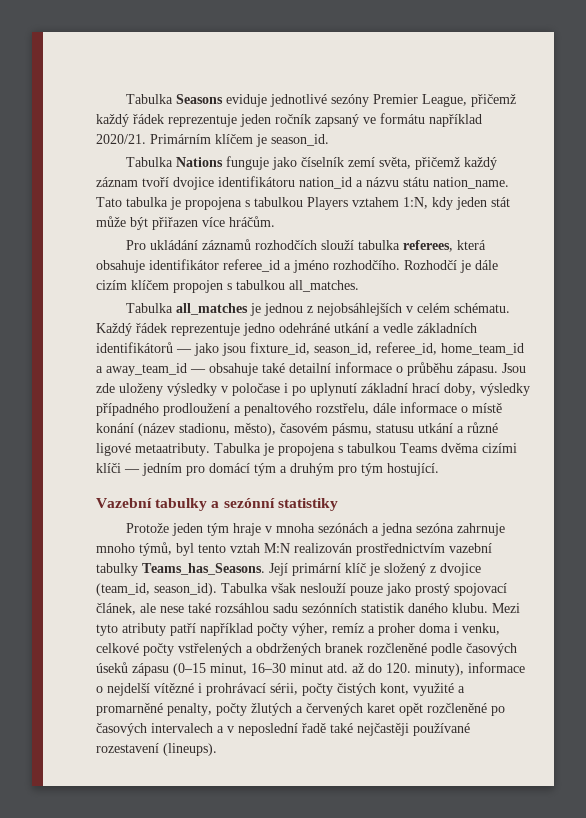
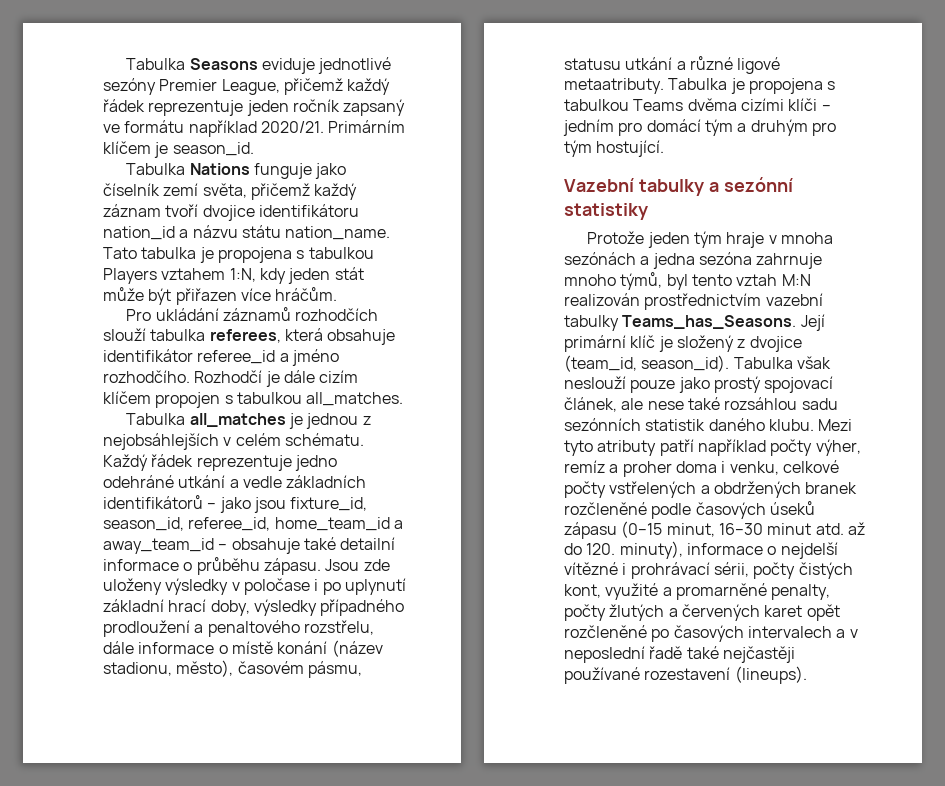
- Každý řádek reprezentuje jedno odehráné utkání a vedle základních identifikátorů — jako jsou fixture_id, season_id, referee_id, home_team_id a away_team_id — obsahuje také detailní informace o průběhu zápasu.
+ Každý řádek reprezentuje jedno odehráné utkání a vedle základních identifikátorů – jako jsou fixture_id, season_id, referee_id, home_team_id a away_team_id – obsahuje také detailní informace o průběhu zápasu.
- Tabulka je propojena s tabulkou Teams dvěma cizími klíči — jedním pro domácí tým a druhým pro tým hostující.
+ Tabulka je propojena s tabulkou Teams dvěma cizími klíči – jedním pro domácí tým a druhým pro tým hostující.

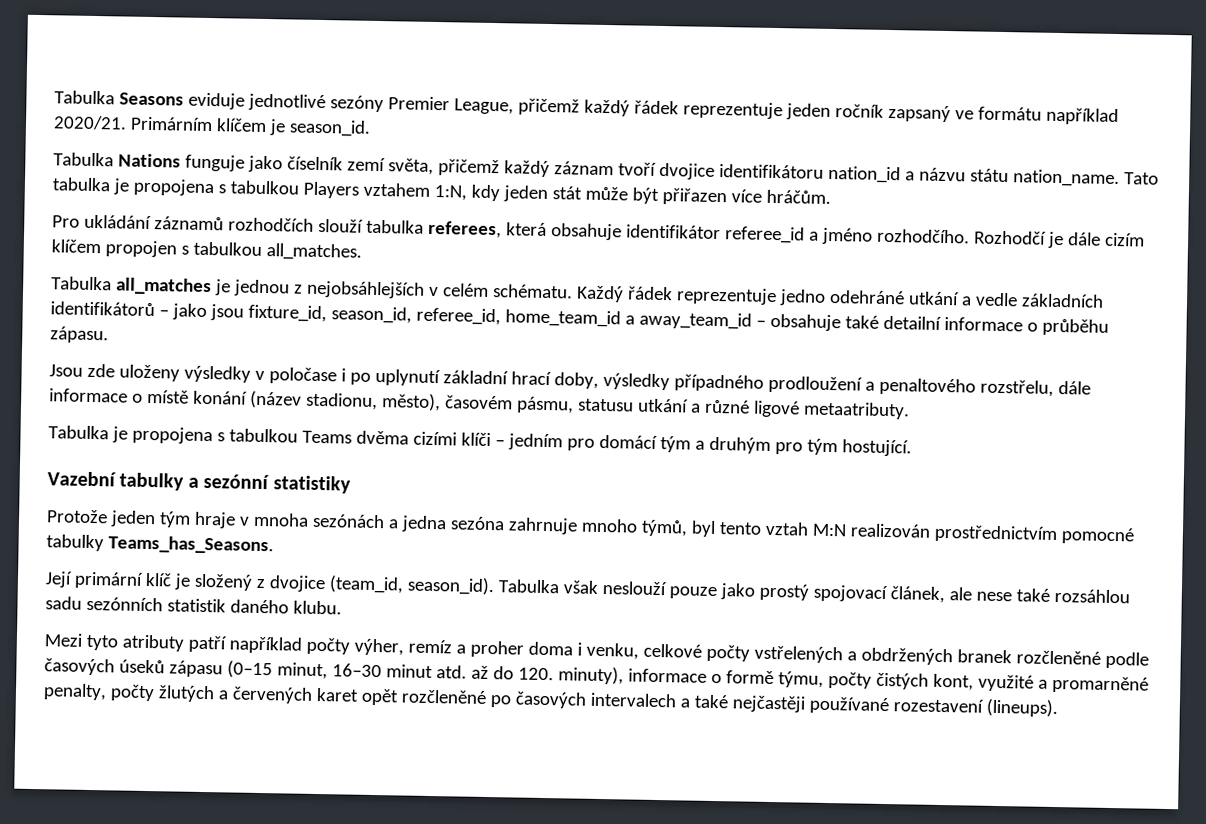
- Každý řádek reprezentuje jedno odehráné utkání a vedle základních identifikátorů – jako jsou fixture_id, season_id, referee_id, home_team_id a away_team_id – obsahuje také detailní informace o průběhu zápasu. Jsou zde uloženy výsledky v poločase i po uplynutí základní hrací doby, výsledky případného prodloužení a penaltového rozstřelu, dále informace o místě konání (název stadionu, město), časovém pásmu, statusu utkání a různé ligové metaatributy. Tabulka je propojena s tabulkou Teams dvěma cizími klíči – jedním pro domácí tým a druhým pro tým hostující.
+ Každý řádek reprezentuje jedno odehráné utkání a vedle základních identifikátorů – jako jsou fixture_id, season_id, referee_id, home_team_id a away_team_id – obsahuje také detailní informace o průběhu zápasu.
+ Jsou zde uloženy výsledky v poločase i po uplynutí základní hrací doby, výsledky případného prodloužení a penaltového rozstřelu, dále informace o místě konání (název stadionu, město), časovém pásmu, statusu utkání a různé ligové metaatributy.
+ Tabulka je propojena s tabulkou Teams dvěma cizími klíči – jedním pro domácí tým a druhým pro tým hostující.
- Protože jeden tým hraje v mnoha sezónách a jedna sezóna zahrnuje mnoho týmů, byl tento vztah M:N realizován prostřednictvím vazební tabulky Teams_has_Seasons. Její primární klíč je složený z dvojice (team_id, season_id).
+ Protože jeden tým hraje v mnoha sezónách a jedna sezóna zahrnuje mnoho týmů, byl tento vztah M:N realizován prostřednictvím pomocné tabulky Teams_has_Seasons.
+ Její primární klíč je složený z dvojice (team_id, season_id).
- Tabulka však neslouží pouze jako prostý spojovací článek, ale nese také rozsáhlou sadu sezónních statistik daného klubu. Mezi tyto atributy patří například počty výher, remíz a proher doma i venku, celkové počty vstřelených a obdržených branek rozčleněné podle časových úseků zápasu (0–15 minut, 16–30 minut atd. až do 120. minuty), informace o nejdelší vítězné i prohrávací sérii, počty čistých kont, využité a promarněné penalty, počty žlutých a červených karet opět rozčleněné po časových intervalech a v neposlední řadě také nejčastěji používané rozestavení (lineups).
+ Tabulka však neslouží pouze jako prostý spojovací článek, ale nese také rozsáhlou sadu sezónních statistik daného klubu.
+ Mezi tyto atributy patří například počty výher, remíz a proher doma i venku, celkové počty vstřelených a obdržených branek rozčleněné podle časových úseků zápasu (0–15 minut, 16–30 minut atd. až do 120. minuty), informace o formě týmu, počty čistých kont, využité a promarněné penalty, počty žlutých a červených karet opět rozčleněné po časových intervalech a také nejčastěji používané rozestavení (lineups).

